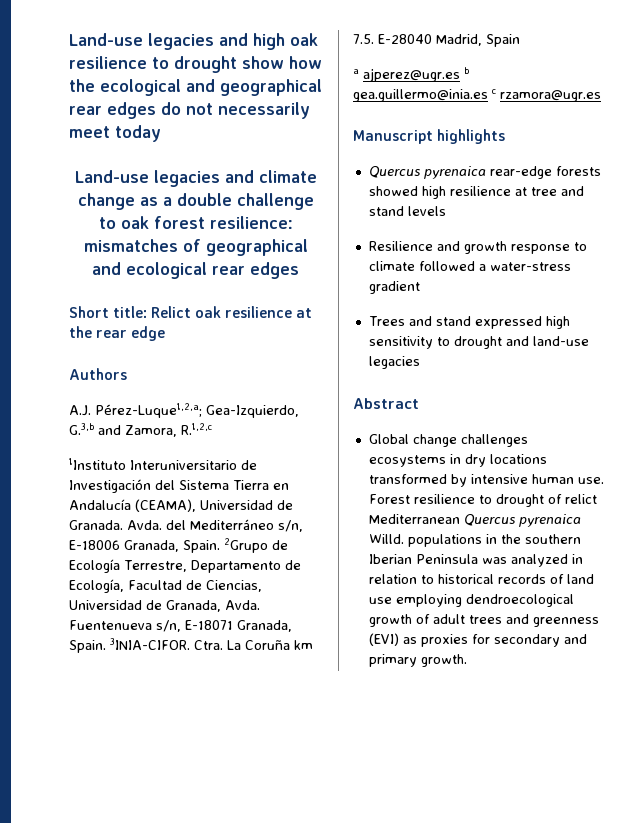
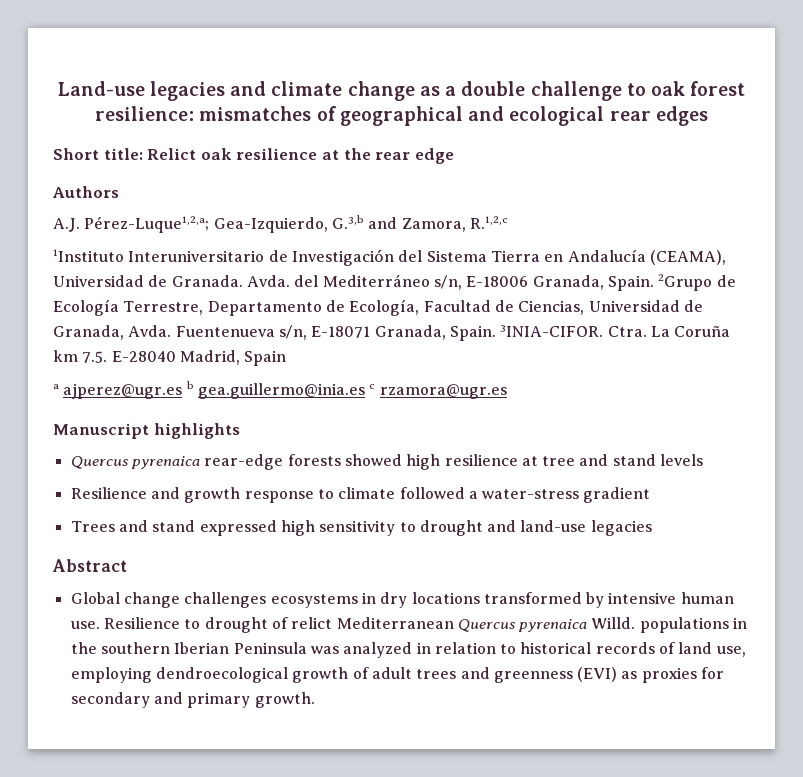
- Land-use legacies and high oak resilience to drought show how the ecological and geographical rear edges do not necessarily meet today
- Forest resilience to drought of relict Mediterranean Quercus pyrenaica Willd. populations in the southern Iberian Peninsula was analyzed in relation to historical records of land use employing dendroecological growth of adult trees and greenness (EVI) as proxies for secondary and primary growth.
+ Resilience to drought of relict Mediterranean Quercus pyrenaica Willd. populations in the southern Iberian Peninsula was analyzed in relation to historical records of land use, employing dendroecological growth of adult trees and greenness (EVI) as proxies for secondary and primary growth.

